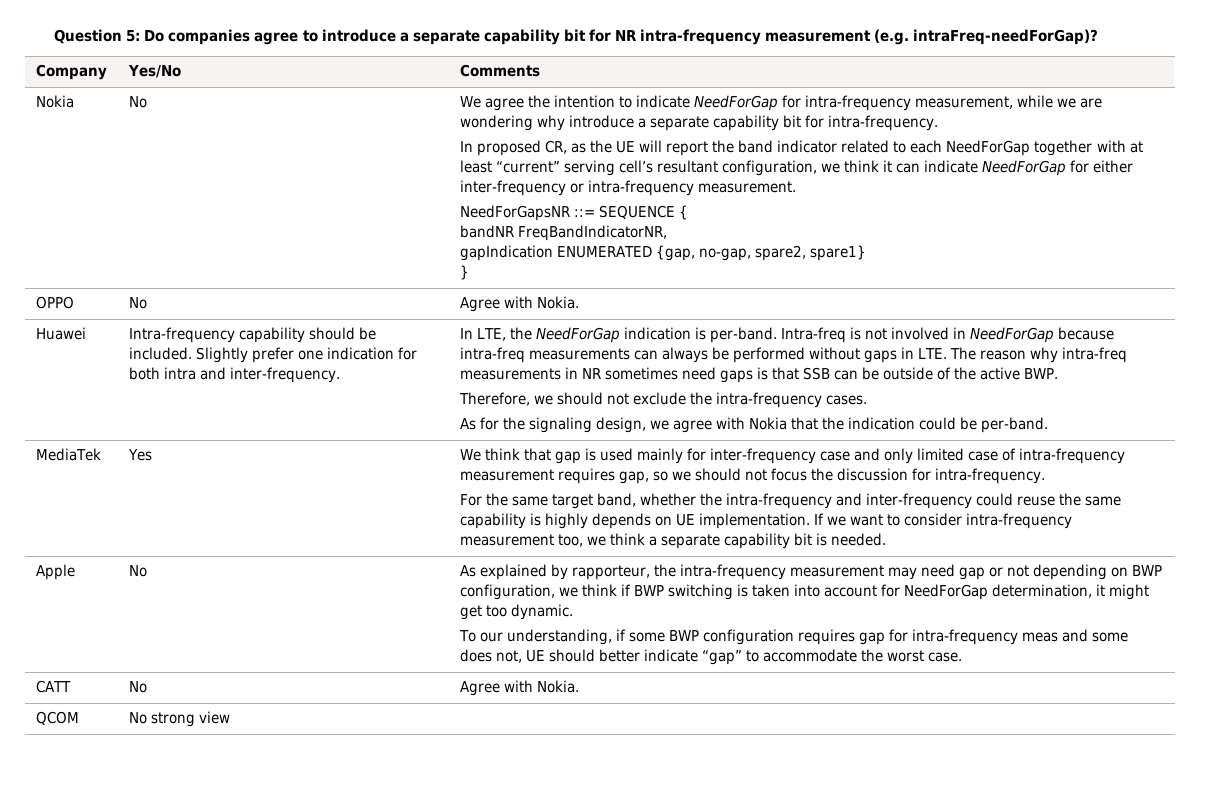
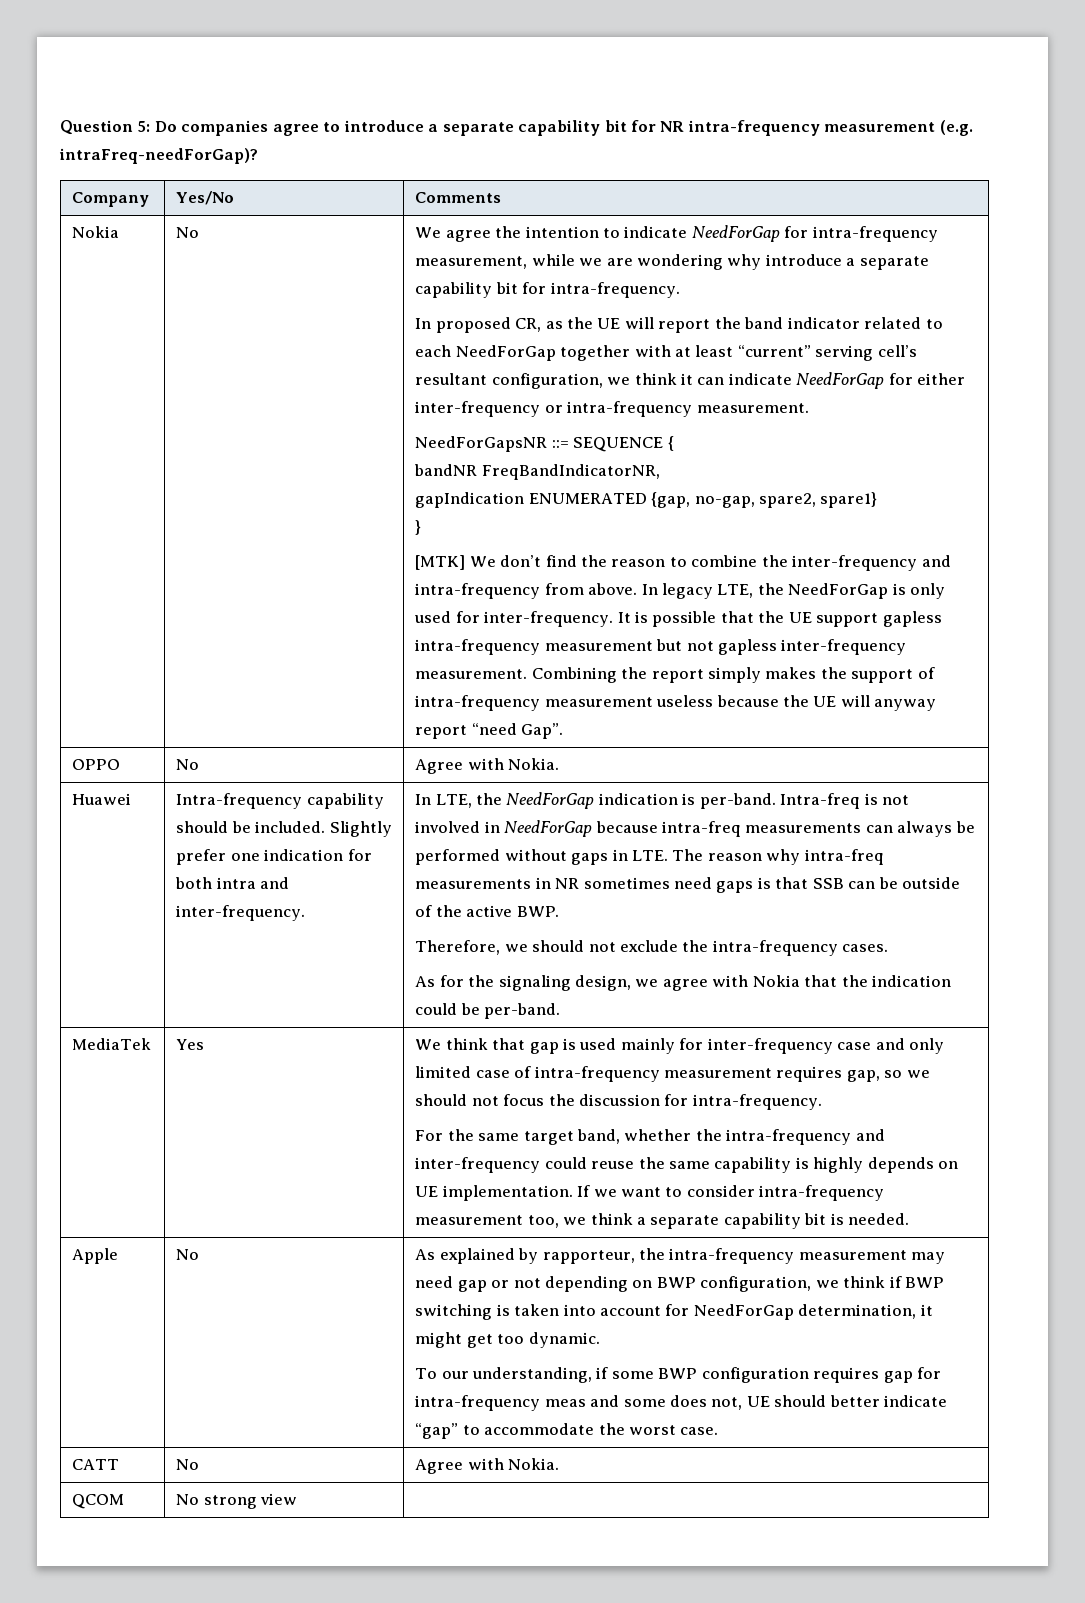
+ [MTK] We don’t find the reason to combine the inter-frequency and intra-frequency from above. In legacy LTE, the NeedForGap is only used for inter-frequency. It is possible that the UE support gapless intra-frequency measurement but not gapless inter-frequency measurement. Combining the report simply makes the support of intra-frequency measurement useless because the UE will anyway report “need Gap”.

